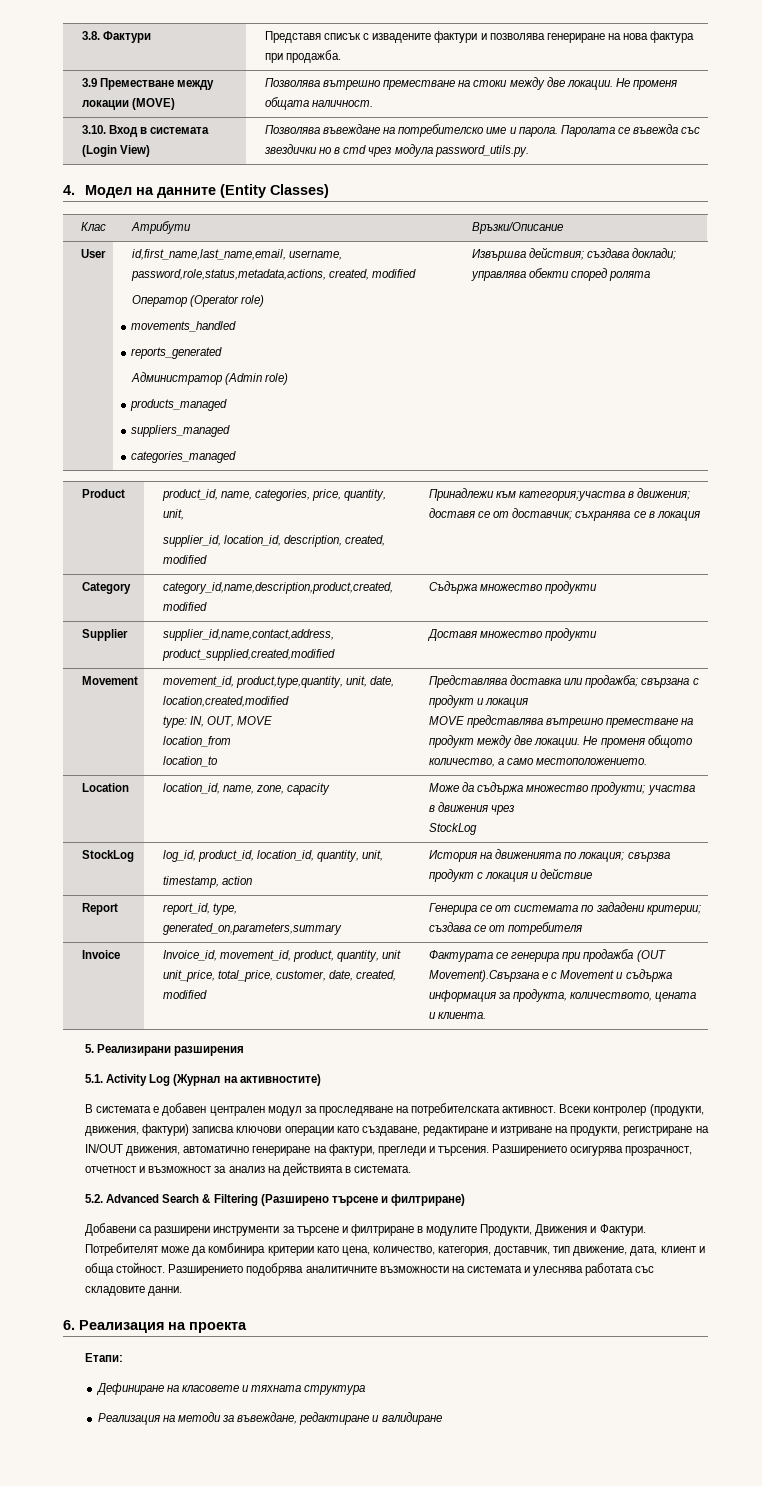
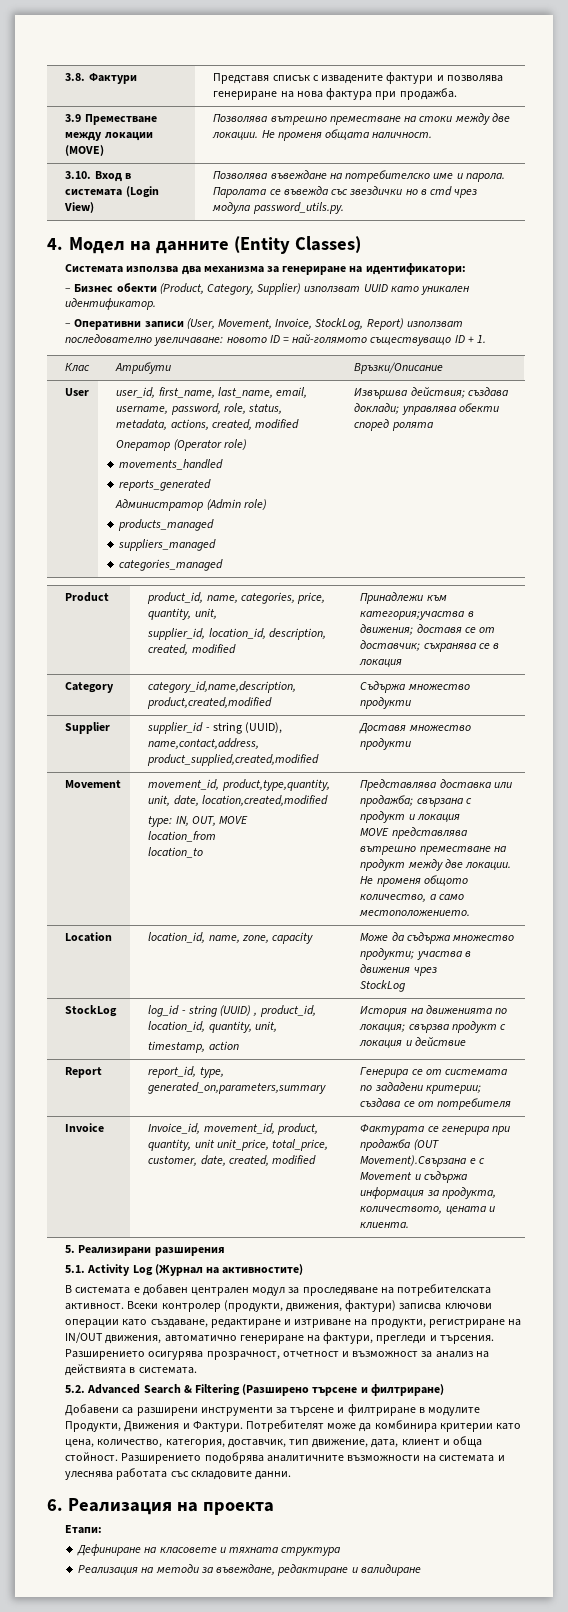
+ Системата използва два механизма за генериране на идентификатори:
+ – Бизнес обекти (Product, Category, Supplier) използват UUID като уникален идентификатор.
+ – Оперативни записи (User, Movement, Invoice, StockLog, Report) използват последователно увеличаване: новото ID = най-голямото съществуващо ID + 1.
  Клас | Атрибути | Връзки/Описание
- User | id,first_name,last_name,email, username, password,role,status,metadata,actions, created, modified
+ User | user_id, first_name, last_name, email, username, password, role, status, metadata, actions, created, modified
- Supplier | supplier_id,name,contact,address, product_supplied,created,modified | Доставя множество продукти
+ Supplier | supplier_id - string (UUID), name,contact,address, product_supplied,created,modified | Доставя множество продукти
- StockLog | log_id, product_id, location_id, quantity, unit,
+ StockLog | log_id - string (UUID) , product_id, location_id, quantity, unit,

